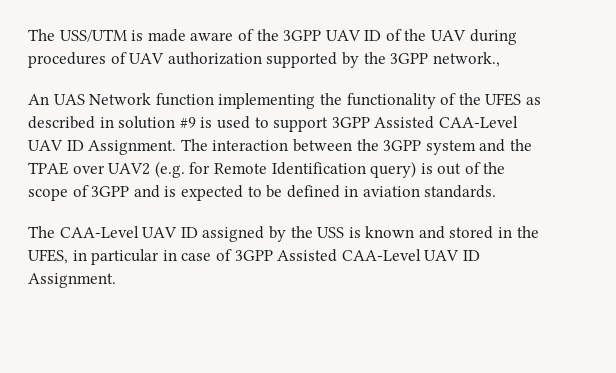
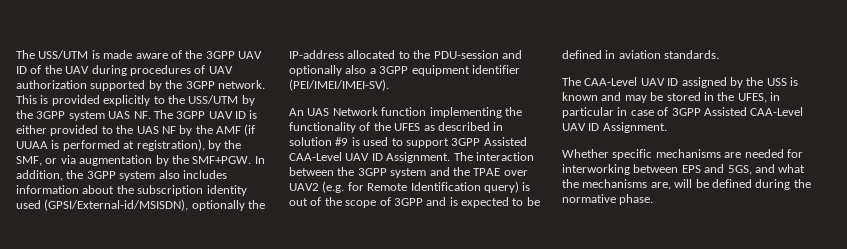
- The USS/UTM is made aware of the 3GPP UAV ID of the UAV during procedures of UAV authorization supported by the 3GPP network.,
+ The USS/UTM is made aware of the 3GPP UAV ID of the UAV during procedures of UAV authorization supported by the 3GPP network. This is provided explicitly to the USS/UTM by the 3GPP system UAS NF. The 3GPP UAV ID is either provided to the UAS NF by the AMF (if UUAA is performed at registration), by the SMF, or via augmentation by the SMF+PGW. In addition, the 3GPP system also includes information about the subscription identity used (GPSI/External-id/MSISDN), optionally the IP-address allocated to the PDU-session and optionally also a 3GPP equipment identifier (PEI/IMEI/IMEI-SV).
- The CAA-Level UAV ID assigned by the USS is known and stored in the UFES, in particular in case of 3GPP Assisted CAA-Level UAV ID Assignment.
+ The CAA-Level UAV ID assigned by the USS is known and may be stored in the UFES, in particular in case of 3GPP Assisted CAA-Level UAV ID Assignment.
+ Whether specific mechanisms are needed for interworking between EPS and 5GS, and what the mechanisms are, will be defined during the normative phase.

